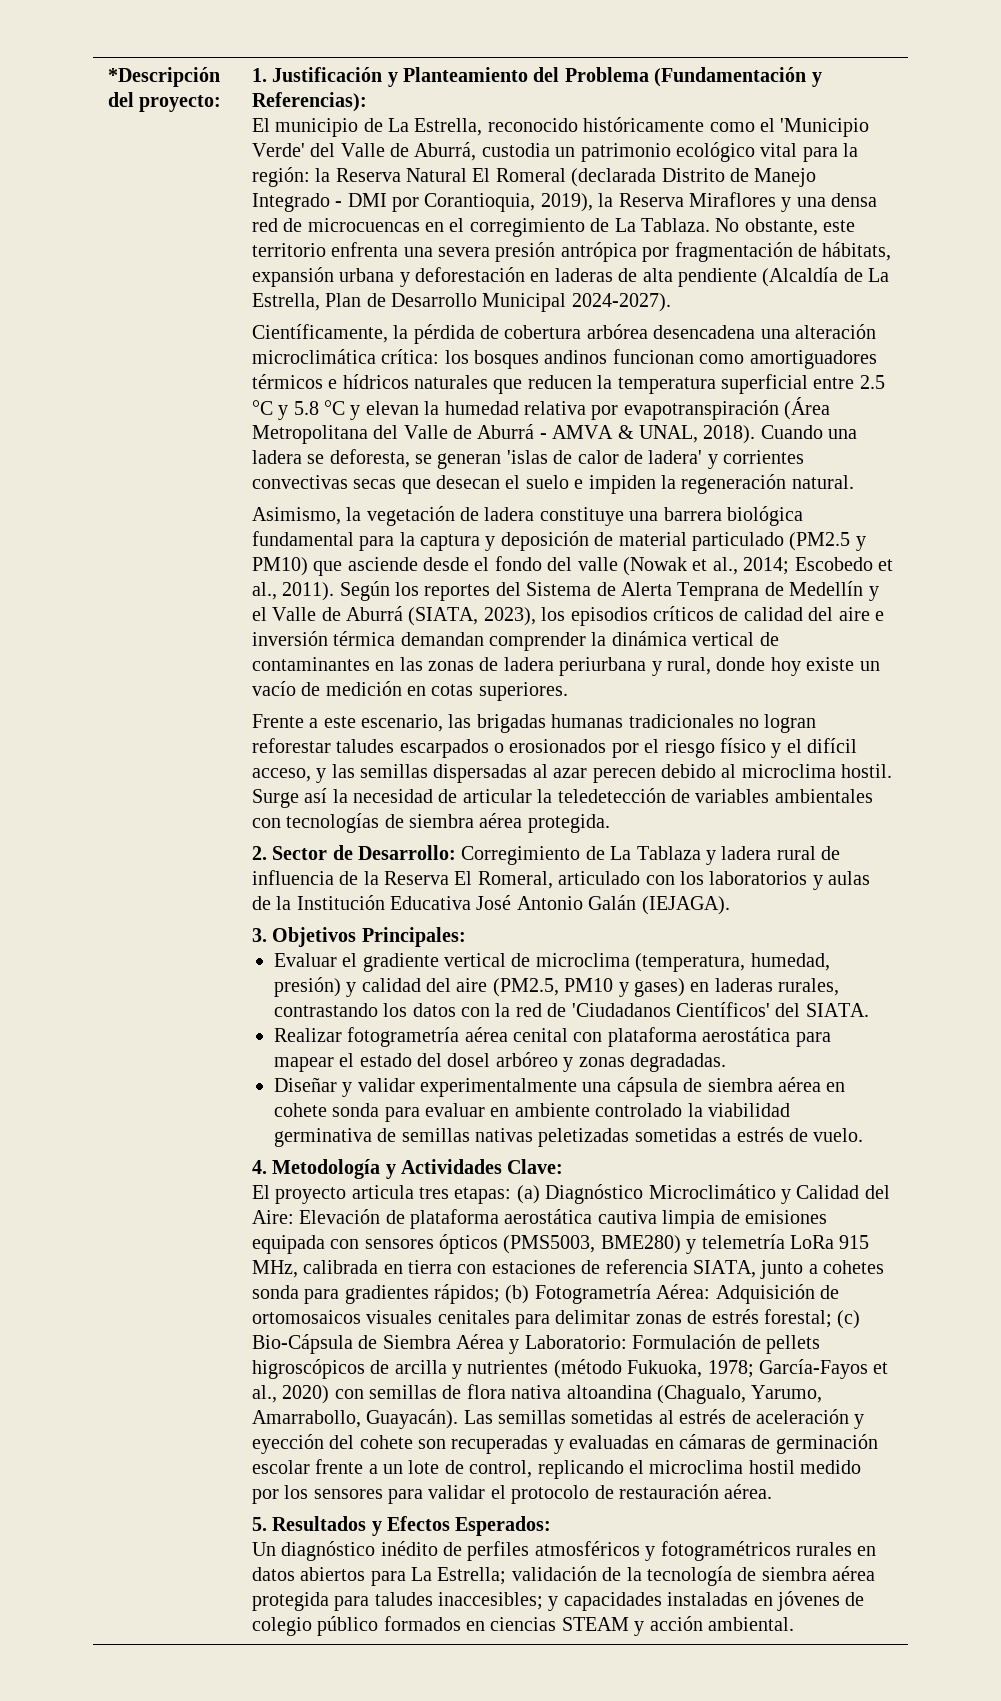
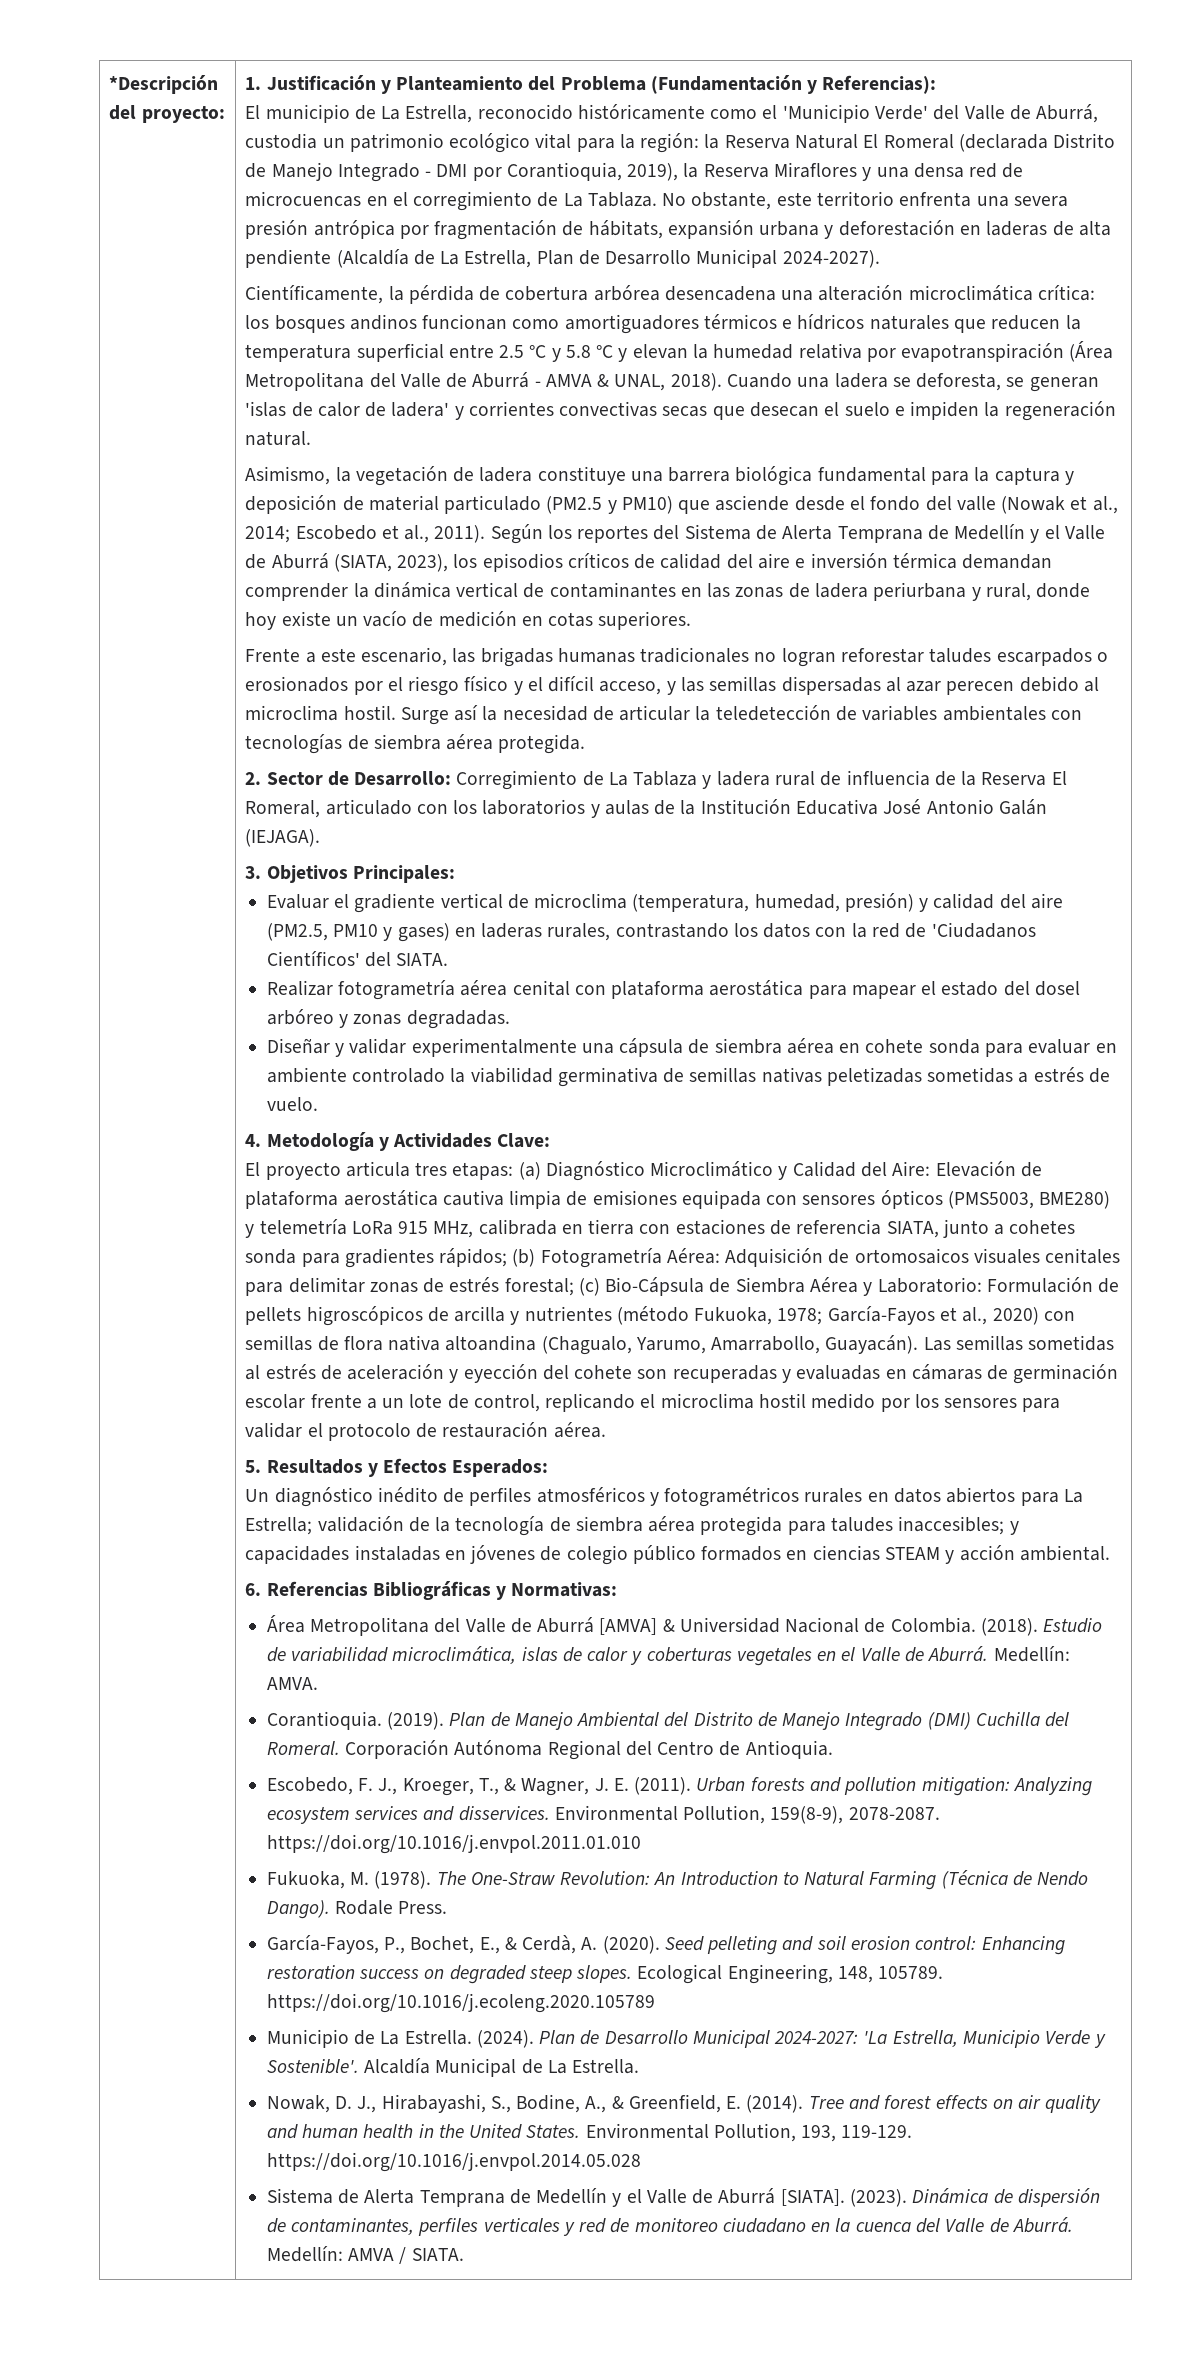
+ 6. Referencias Bibliográficas y Normativas:
+ Área Metropolitana del Valle de Aburrá [AMVA] & Universidad Nacional de Colombia. (2018). Estudio de variabilidad microclimática, islas de calor y coberturas vegetales en el Valle de Aburrá. Medellín: AMVA.
+ Corantioquia. (2019). Plan de Manejo Ambiental del Distrito de Manejo Integrado (DMI) Cuchilla del Romeral. Corporación Autónoma Regional del Centro de Antioquia.
+ Escobedo, F. J., Kroeger, T., & Wagner, J. E. (2011). Urban forests and pollution mitigation: Analyzing ecosystem services and disservices. Environmental Pollution, 159(8-9), 2078-2087. https://doi.org/10.1016/j.envpol.2011.01.010
+ Fukuoka, M. (1978). The One-Straw Revolution: An Introduction to Natural Farming (Técnica de Nendo Dango). Rodale Press.
+ García-Fayos, P., Bochet, E., & Cerdà, A. (2020). Seed pelleting and soil erosion control: Enhancing restoration success on degraded steep slopes. Ecological Engineering, 148, 105789. https://doi.org/10.1016/j.ecoleng.2020.105789
+ Municipio de La Estrella. (2024). Plan de Desarrollo Municipal 2024-2027: 'La Estrella, Municipio Verde y Sostenible'. Alcaldía Municipal de La Estrella.
+ Nowak, D. J., Hirabayashi, S., Bodine, A., & Greenfield, E. (2014). Tree and forest effects on air quality and human health in the United States. Environmental Pollution, 193, 119-129. https://doi.org/10.1016/j.envpol.2014.05.028
+ Sistema de Alerta Temprana de Medellín y el Valle de Aburrá [SIATA]. (2023). Dinámica de dispersión de contaminantes, perfiles verticales y red de monitoreo ciudadano en la cuenca del Valle de Aburrá. Medellín: AMVA / SIATA.

